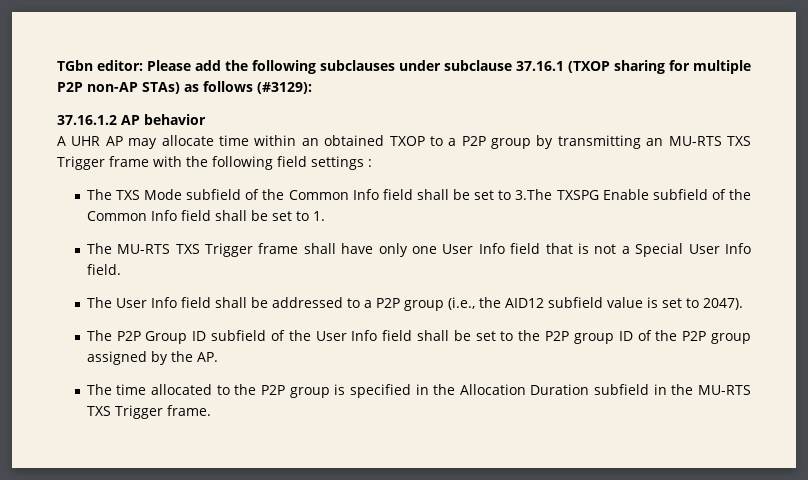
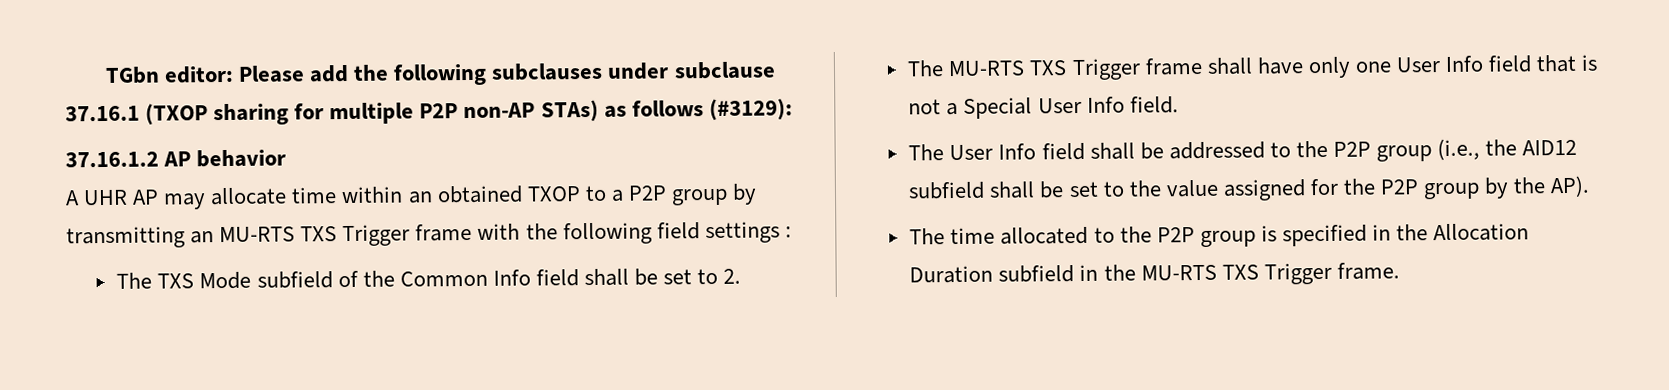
- The TXS Mode subfield of the Common Info field shall be set to 3.The TXSPG Enable subfield of the Common Info field shall be set to 1.
+ The TXS Mode subfield of the Common Info field shall be set to 2.
- The User Info field shall be addressed to a P2P group (i.e., the AID12 subfield value is set to 2047).
- The P2P Group ID subfield of the User Info field shall be set to the P2P group ID of the P2P group assigned by the AP.
+ The User Info field shall be addressed to the P2P group (i.e., the AID12 subfield shall be set to the value assigned for the P2P group by the AP).

